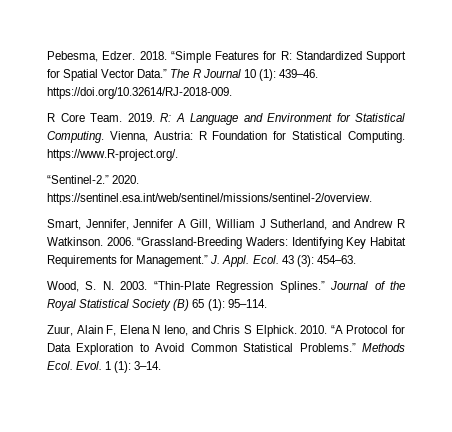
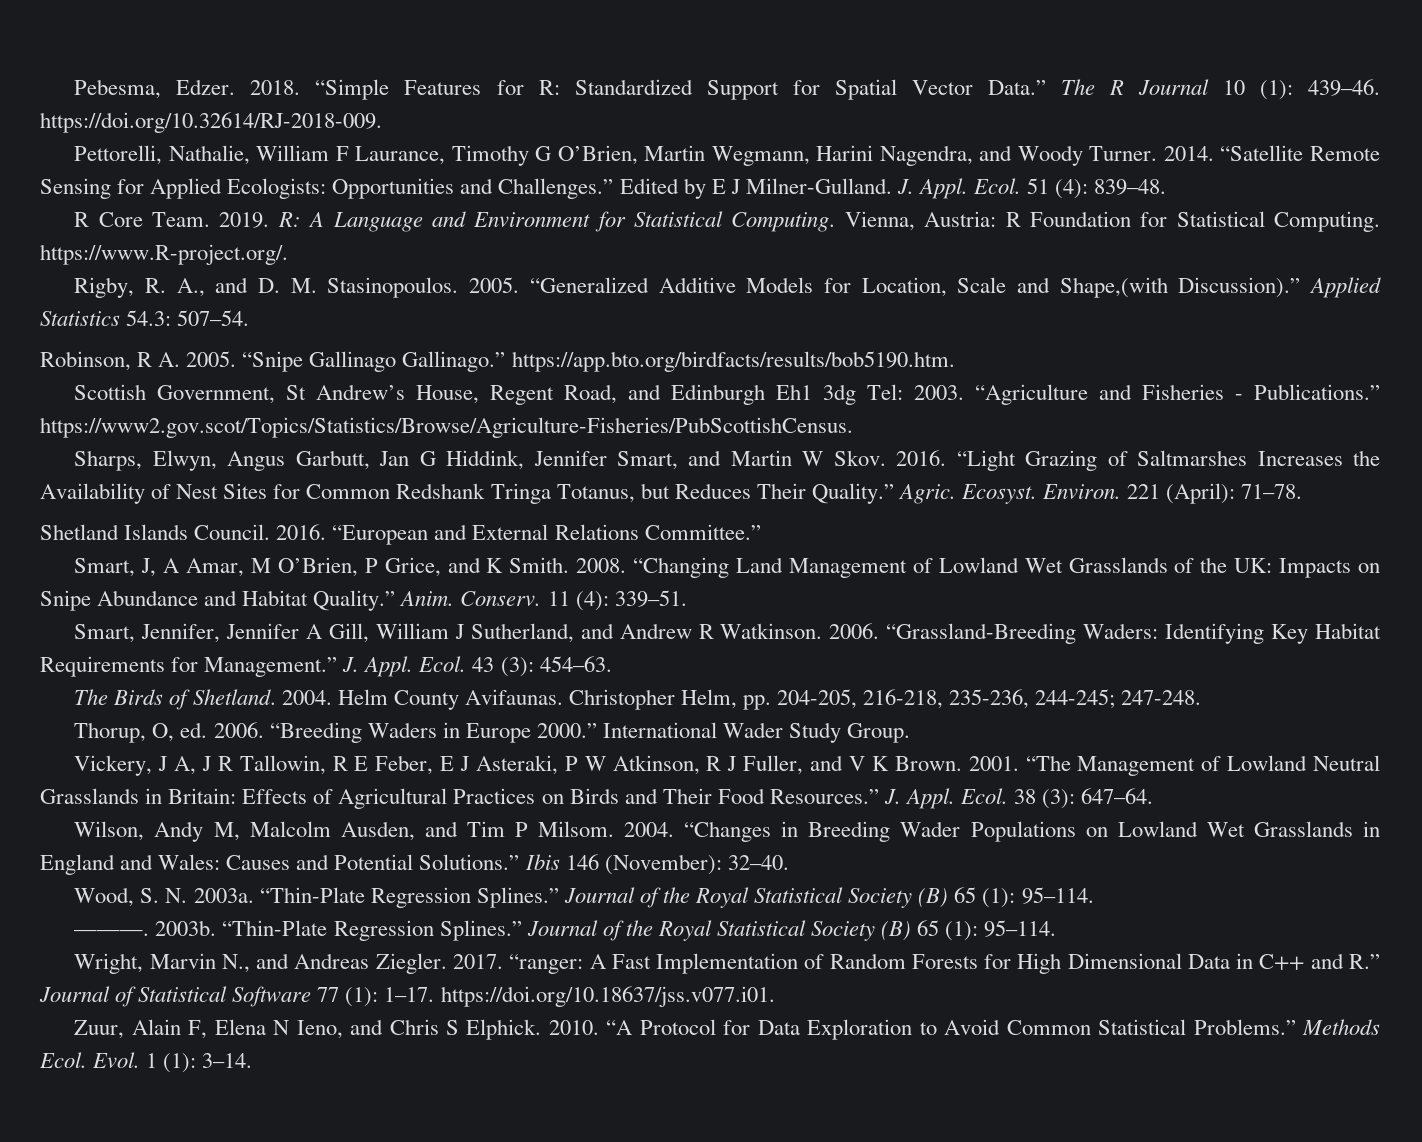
+ Pettorelli, Nathalie, William F Laurance, Timothy G O’Brien, Martin Wegmann, Harini Nagendra, and Woody Turner. 2014. “Satellite Remote Sensing for Applied Ecologists: Opportunities and Challenges.” Edited by E J Milner-Gulland. J. Appl. Ecol. 51 (4): 839–48.
- “Sentinel-2.” 2020. https://sentinel.esa.int/web/sentinel/missions/sentinel-2/overview.
+ Rigby, R. A., and D. M. Stasinopoulos. 2005. “Generalized Additive Models for Location, Scale and Shape,(with Discussion).” Applied Statistics 54.3: 507–54.
+ Robinson, R A. 2005. “Snipe Gallinago Gallinago.” https://app.bto.org/birdfacts/results/bob5190.htm.
+ Scottish Government, St Andrew’s House, Regent Road, and Edinburgh Eh1 3dg Tel: 2003. “Agriculture and Fisheries - Publications.” https://www2.gov.scot/Topics/Statistics/Browse/Agriculture-Fisheries/PubScottishCensus.
+ Sharps, Elwyn, Angus Garbutt, Jan G Hiddink, Jennifer Smart, and Martin W Skov. 2016. “Light Grazing of Saltmarshes Increases the Availability of Nest Sites for Common Redshank Tringa Totanus, but Reduces Their Quality.” Agric. Ecosyst. Environ. 221 (April): 71–78.
+ Shetland Islands Council. 2016. “European and External Relations Committee.”
+ Smart, J, A Amar, M O’Brien, P Grice, and K Smith. 2008. “Changing Land Management of Lowland Wet Grasslands of the UK: Impacts on Snipe Abundance and Habitat Quality.” Anim. Conserv. 11 (4): 339–51.
+ The Birds of Shetland. 2004. Helm County Avifaunas. Christopher Helm, pp. 204-205, 216-218, 235-236, 244-245; 247-248.
+ Thorup, O, ed. 2006. “Breeding Waders in Europe 2000.” International Wader Study Group.
+ Vickery, J A, J R Tallowin, R E Feber, E J Asteraki, P W Atkinson, R J Fuller, and V K Brown. 2001. “The Management of Lowland Neutral Grasslands in Britain: Effects of Agricultural Practices on Birds and Their Food Resources.” J. Appl. Ecol. 38 (3): 647–64.
+ Wilson, Andy M, Malcolm Ausden, and Tim P Milsom. 2004. “Changes in Breeding Wader Populations on Lowland Wet Grasslands in England and Wales: Causes and Potential Solutions.” Ibis 146 (November): 32–40.
- Wood, S. N. 2003.
+ Wood, S. N. 2003a.
+ ———. 2003b. “Thin-Plate Regression Splines.” Journal of the Royal Statistical Society (B) 65 (1): 95–114.
+ Wright, Marvin N., and Andreas Ziegler. 2017. “ranger: A Fast Implementation of Random Forests for High Dimensional Data in C++ and R.” Journal of Statistical Software 77 (1): 1–17. https://doi.org/10.18637/jss.v077.i01.

